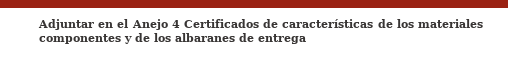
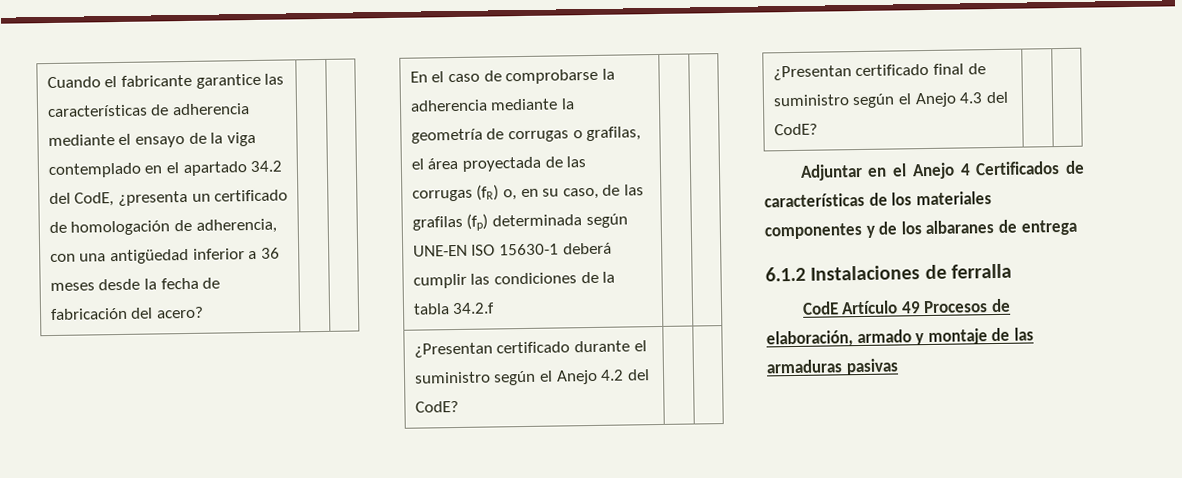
+ Cuando el fabricante garantice las características de adherencia mediante el ensayo de la viga contemplado en el apartado 34.2 del CodE, ¿presenta un certificado de homologación de adherencia, con una antigüedad inferior a 36 meses desde la fecha de fabricación del acero? | |
+ En el caso de comprobarse la adherencia mediante la geometría de corrugas o grafilas, el área proyectada de las corrugas (fR) o, en su caso, de las grafilas (fp) determinada según UNE-EN ISO 15630-1 deberá cumplir las condiciones de la tabla 34.2.f | |
+ ¿Presentan certificado durante el suministro según el Anejo 4.2 del CodE? | |
+ ¿Presentan certificado final de suministro según el Anejo 4.3 del CodE? | |
+ 6.1.2 Instalaciones de ferralla
+ CodE Artículo 49 Procesos de elaboración, armado y montaje de las armaduras pasivas

